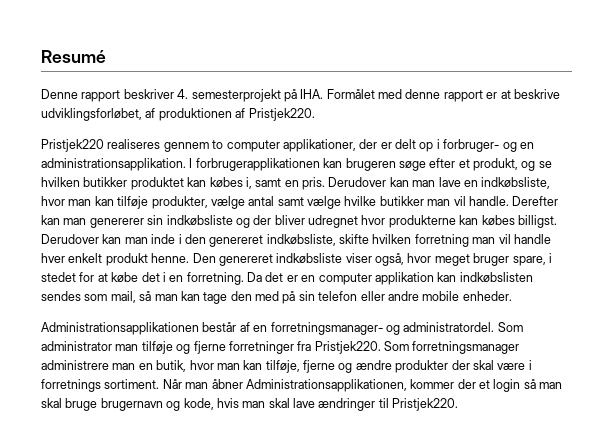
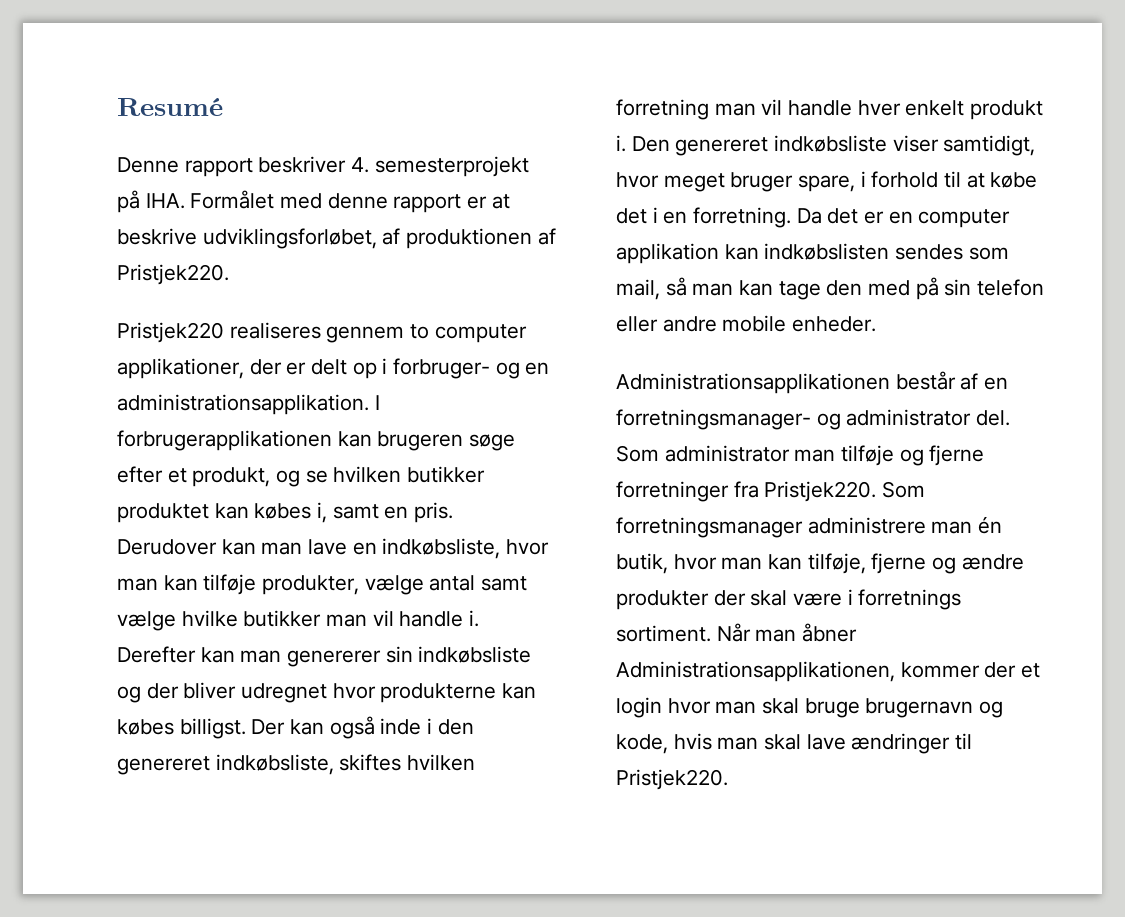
- Derudover kan man lave en indkøbsliste, hvor man kan tilføje produkter, vælge antal samt vælge hvilke butikker man vil handle.
+ Derudover kan man lave en indkøbsliste, hvor man kan tilføje produkter, vælge antal samt vælge hvilke butikker man vil handle i.
- Derudover kan man inde i den genereret indkøbsliste, skifte hvilken forretning man vil handle hver enkelt produkt henne.
+ Der kan også inde i den genereret indkøbsliste, skiftes hvilken forretning man vil handle hver enkelt produkt i.
- Den genereret indkøbsliste viser også, hvor meget bruger spare, i stedet for at købe det i en forretning.
+ Den genereret indkøbsliste viser samtidigt, hvor meget bruger spare, i forhold til at købe det i en forretning.
- Administrationsapplikationen består af en forretningsmanager- og administratordel.
+ Administrationsapplikationen består af en forretningsmanager- og administrator del.
- Som forretningsmanager administrere man en butik, hvor man kan tilføje, fjerne og ændre produkter der skal være i forretnings sortiment.
+ Som forretningsmanager administrere man én butik, hvor man kan tilføje, fjerne og ændre produkter der skal være i forretnings sortiment.
- Når man åbner Administrationsapplikationen, kommer der et login så man skal bruge brugernavn og kode, hvis man skal lave ændringer til Pristjek220.
+ Når man åbner Administrationsapplikationen, kommer der et login hvor man skal bruge brugernavn og kode, hvis man skal lave ændringer til Pristjek220.

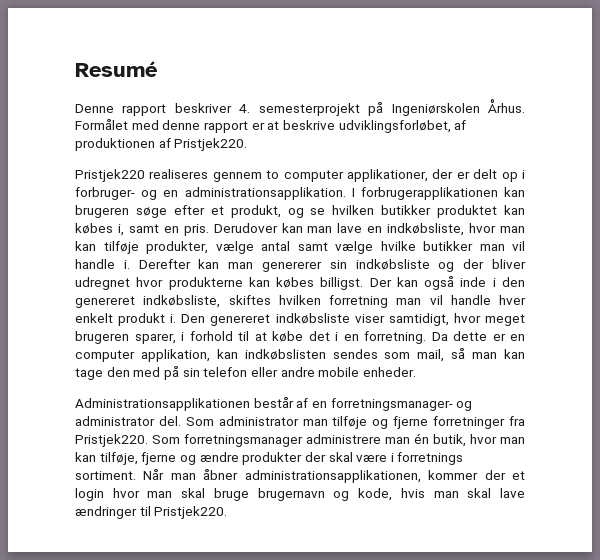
- Denne rapport beskriver 4. semesterprojekt på IHA. Formålet med denne rapport er at beskrive udviklingsforløbet, af produktionen af Pristjek220.
+ Denne rapport beskriver 4. semesterprojekt på Ingeniørskolen Århus. Formålet med denne rapport er at beskrive udviklingsforløbet, af produktionen af Pristjek220.
- Den genereret indkøbsliste viser samtidigt, hvor meget bruger spare, i forhold til at købe det i en forretning.
+ Den genereret indkøbsliste viser samtidigt, hvor meget brugeren sparer, i forhold til at købe det i en forretning.
- Da det er en computer applikation kan indkøbslisten sendes som mail, så man kan tage den med på sin telefon eller andre mobile enheder.
+ Da dette er en computer applikation, kan indkøbslisten sendes som mail, så man kan tage den med på sin telefon eller andre mobile enheder.
- Når man åbner Administrationsapplikationen, kommer der et login hvor man skal bruge brugernavn og kode, hvis man skal lave ændringer til Pristjek220.
+ Når man åbner administrationsapplikationen, kommer der et login hvor man skal bruge brugernavn og kode, hvis man skal lave ændringer til Pristjek220.

